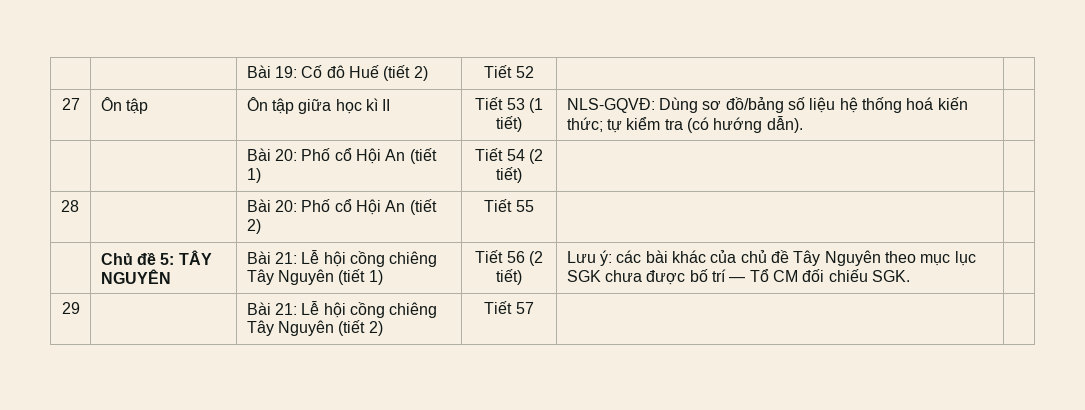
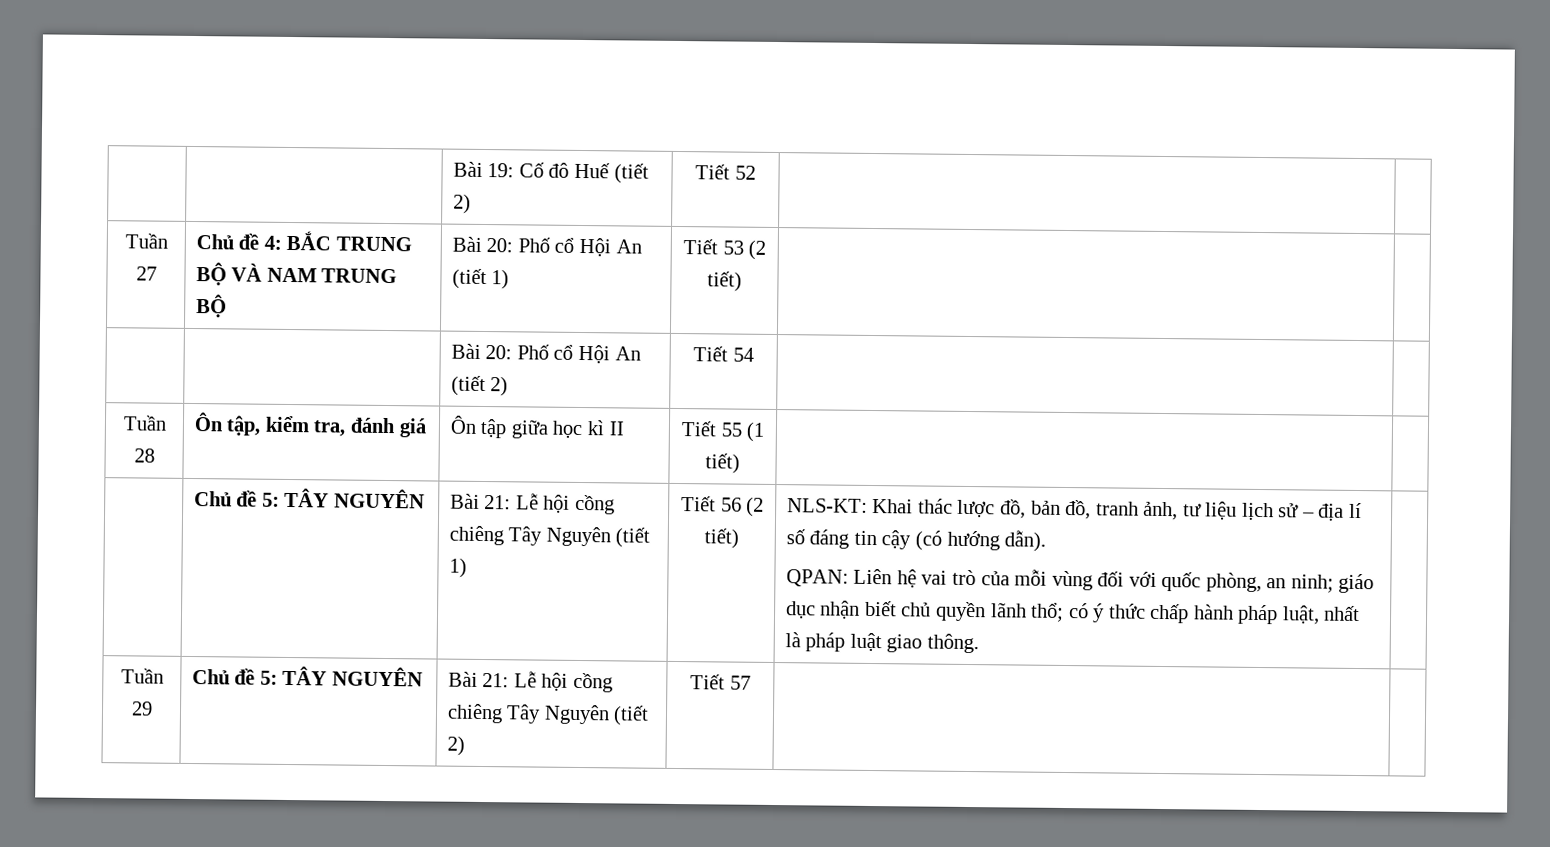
- 27 | Ôn tập | Ôn tập giữa học kì II | Tiết 53 (1 tiết) | NLS-GQVĐ: Dùng sơ đồ/bảng số liệu hệ thống hoá kiến thức; tự kiểm tra (có hướng dẫn). |
- | | Bài 20: Phố cổ Hội An (tiết 1) | Tiết 54 (2 tiết) | |
+ Tuần 27 | Chủ đề 4: BẮC TRUNG BỘ VÀ NAM TRUNG BỘ | Bài 20: Phố cổ Hội An (tiết 1) | Tiết 53 (2 tiết) | |
- 28 | | Bài 20: Phố cổ Hội An (tiết 2) | Tiết 55 | |
+ | | Bài 20: Phố cổ Hội An (tiết 2) | Tiết 54 | |
+ Tuần 28 | Ôn tập, kiểm tra, đánh giá | Ôn tập giữa học kì II | Tiết 55 (1 tiết) | |
- Lưu ý: các bài khác của chủ đề Tây Nguyên theo mục lục SGK chưa được bố trí — Tổ CM đối chiếu SGK. |
- 29 | | Bài 21: Lễ hội cồng chiêng Tây Nguyên (tiết 2) | Tiết 57 | |
+ NLS-KT: Khai thác lược đồ, bản đồ, tranh ảnh, tư liệu lịch sử – địa lí số đáng tin cậy (có hướng dẫn).
+ QPAN: Liên hệ vai trò của mỗi vùng đối với quốc phòng, an ninh; giáo dục nhận biết chủ quyền lãnh thổ; có ý thức chấp hành pháp luật, nhất là pháp luật giao thông. |
+ Tuần 29 | Chủ đề 5: TÂY NGUYÊN | Bài 21: Lễ hội cồng chiêng Tây Nguyên (tiết 2) | Tiết 57 | |

